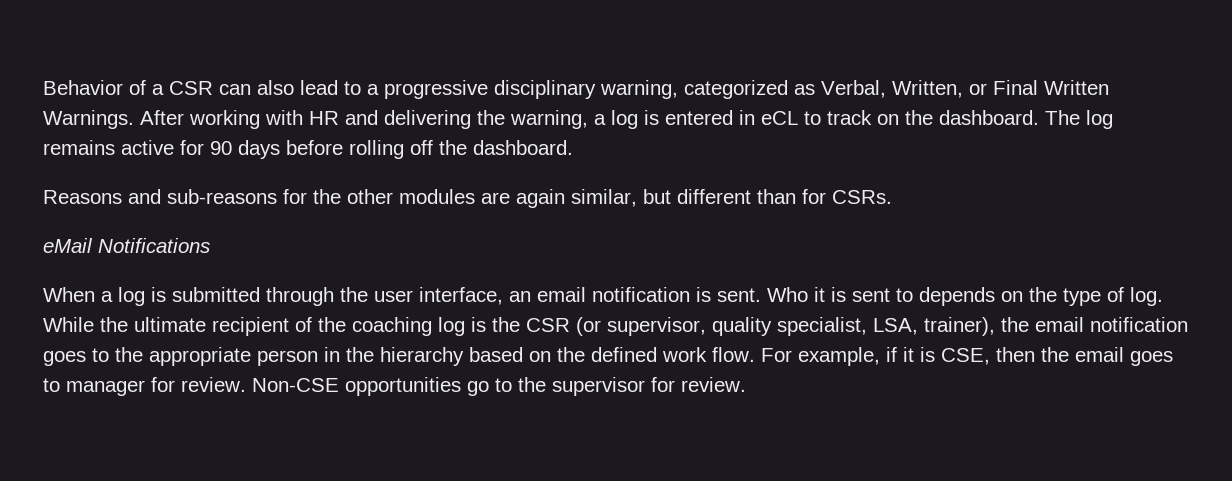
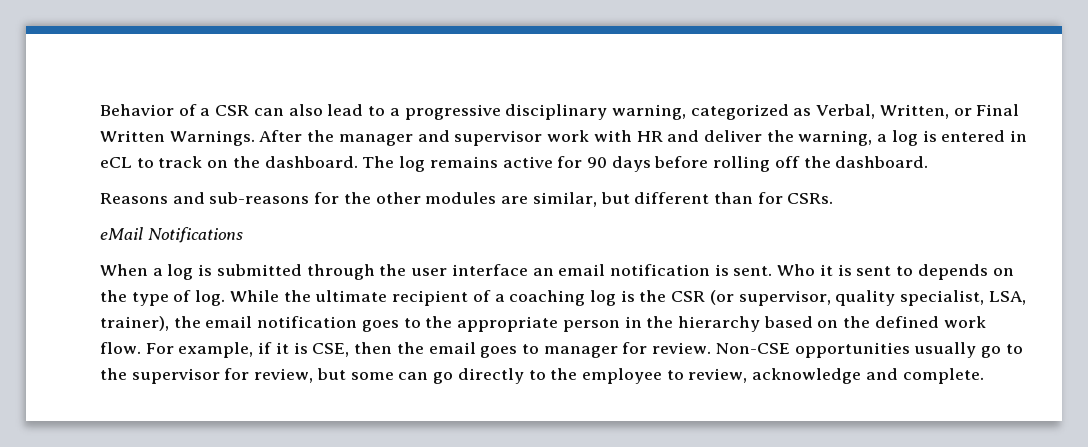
- After working with HR and delivering the warning, a log is entered in eCL to track on the dashboard.
+ After the manager and supervisor work with HR and deliver the warning, a log is entered in eCL to track on the dashboard.
- Reasons and sub-reasons for the other modules are again similar, but different than for CSRs.
+ Reasons and sub-reasons for the other modules are similar, but different than for CSRs.
- When a log is submitted through the user interface, an email notification is sent.
+ When a log is submitted through the user interface an email notification is sent.
- While the ultimate recipient of the coaching log is the CSR (or supervisor, quality specialist, LSA, trainer), the email notification goes to the appropriate person in the hierarchy based on the defined work flow.
+ While the ultimate recipient of a coaching log is the CSR (or supervisor, quality specialist, LSA, trainer), the email notification goes to the appropriate person in the hierarchy based on the defined work flow.
- Non-CSE opportunities go to the supervisor for review.
+ Non-CSE opportunities usually go to the supervisor for review, but some can go directly to the employee to review, acknowledge and complete.

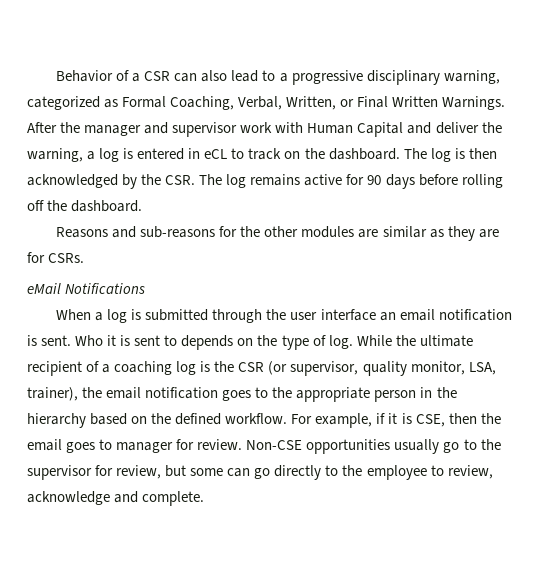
- Behavior of a CSR can also lead to a progressive disciplinary warning, categorized as Verbal, Written, or Final Written Warnings.
+ Behavior of a CSR can also lead to a progressive disciplinary warning, categorized as Formal Coaching, Verbal, Written, or Final Written Warnings.
- After the manager and supervisor work with HR and deliver the warning, a log is entered in eCL to track on the dashboard.
+ After the manager and supervisor work with Human Capital and deliver the warning, a log is entered in eCL to track on the dashboard.
- The log remains active for 90 days before rolling off the dashboard.
+ The log is then acknowledged by the CSR. The log remains active for 90 days before rolling off the dashboard.
- Reasons and sub-reasons for the other modules are similar, but different than for CSRs.
+ Reasons and sub-reasons for the other modules are similar as they are for CSRs.
- While the ultimate recipient of a coaching log is the CSR (or supervisor, quality specialist, LSA, trainer), the email notification goes to the appropriate person in the hierarchy based on the defined work flow.
+ While the ultimate recipient of a coaching log is the CSR (or supervisor, quality monitor, LSA, trainer), the email notification goes to the appropriate person in the hierarchy based on the defined workflow.

